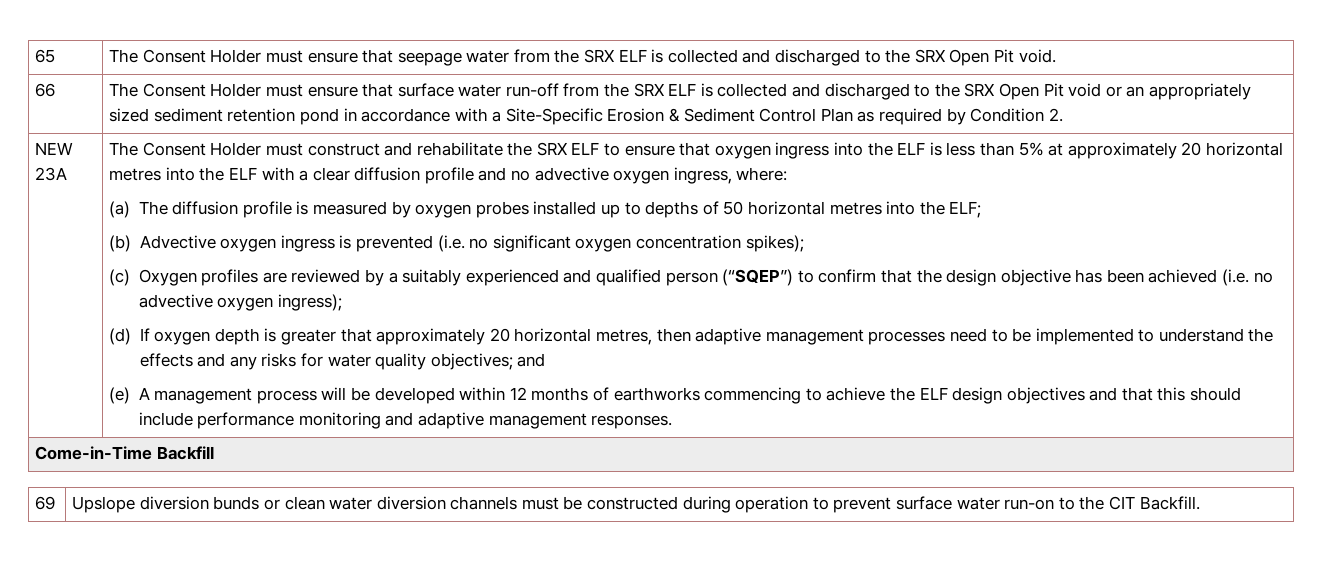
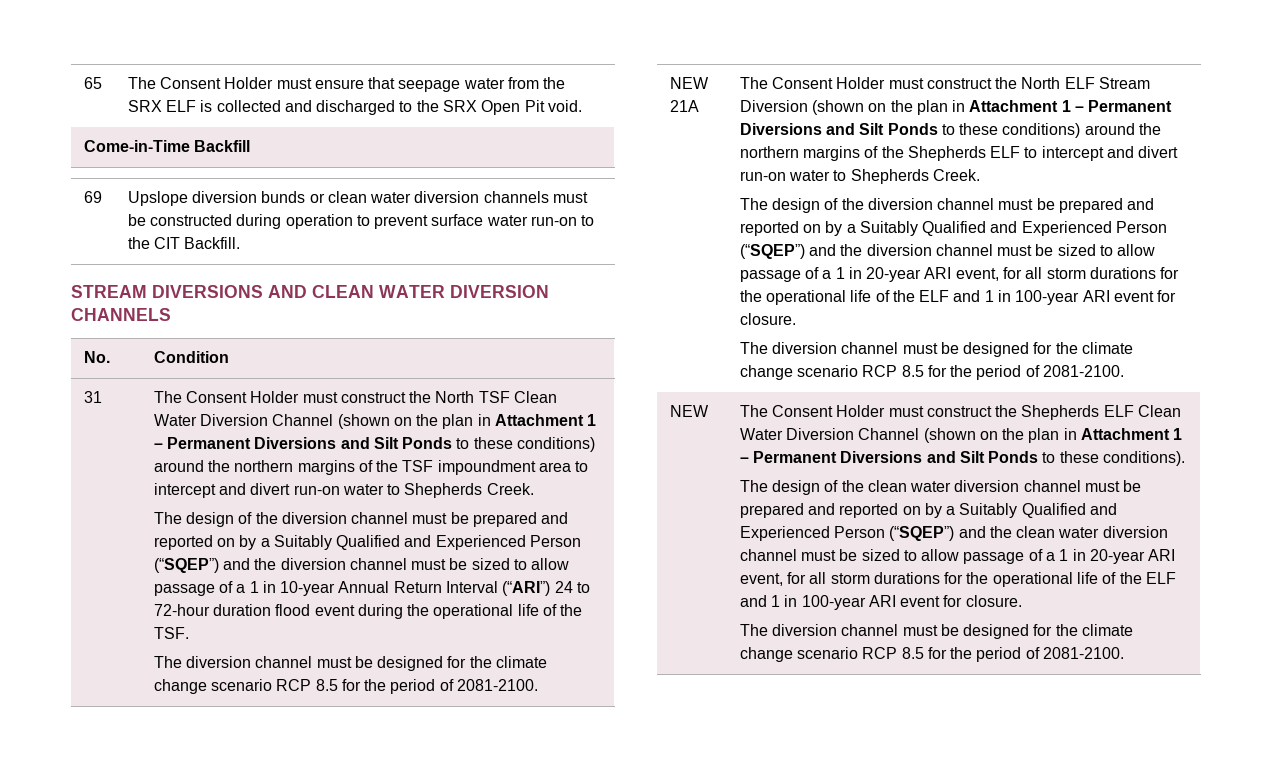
- 66 | The Consent Holder must ensure that surface water run-off from the SRX ELF is collected and discharged to the SRX Open Pit void or an appropriately sized sediment retention pond in accordance with a Site-Specific Erosion & Sediment Control Plan as required by Condition 2.
- NEW 23A | The Consent Holder must construct and rehabilitate the SRX ELF to ensure that oxygen ingress into the ELF is less than 5% at approximately 20 horizontal metres into the ELF with a clear diffusion profile and no advective oxygen ingress, where:
- (a) The diffusion profile is measured by oxygen probes installed up to depths of 50 horizontal metres into the ELF;
- (b) Advective oxygen ingress is prevented (i.e. no significant oxygen concentration spikes);
- (c) Oxygen profiles are reviewed by a suitably experienced and qualified person (“SQEP”) to confirm that the design objective has been achieved (i.e. no advective oxygen ingress);
- (d) If oxygen depth is greater that approximately 20 horizontal metres, then adaptive management processes need to be implemented to understand the effects and any risks for water quality objectives; and
- (e) A management process will be developed within 12 months of earthworks commencing to achieve the ELF design objectives and that this should include performance monitoring and adaptive management responses.
+ STREAM DIVERSIONS AND CLEAN WATER DIVERSION CHANNELS
+ No. | Condition
+ 31 | The Consent Holder must construct the North TSF Clean Water Diversion Channel (shown on the plan in Attachment 1 – Permanent Diversions and Silt Ponds to these conditions) around the northern margins of the TSF impoundment area to intercept and divert run-on water to Shepherds Creek.
+ The design of the diversion channel must be prepared and reported on by a Suitably Qualified and Experienced Person (“SQEP”) and the diversion channel must be sized to allow passage of a 1 in 10-year Annual Return Interval (“ARI”) 24 to 72-hour duration flood event during the operational life of the TSF.
+ The diversion channel must be designed for the climate change scenario RCP 8.5 for the period of 2081-2100.
+ NEW 21A | The Consent Holder must construct the North ELF Stream Diversion (shown on the plan in Attachment 1 – Permanent Diversions and Silt Ponds to these conditions) around the northern margins of the Shepherds ELF to intercept and divert run-on water to Shepherds Creek.
+ The design of the diversion channel must be prepared and reported on by a Suitably Qualified and Experienced Person (“SQEP”) and the diversion channel must be sized to allow passage of a 1 in 20-year ARI event, for all storm durations for the operational life of the ELF and 1 in 100-year ARI event for closure.
+ The diversion channel must be designed for the climate change scenario RCP 8.5 for the period of 2081-2100.
+ NEW | The Consent Holder must construct the Shepherds ELF Clean Water Diversion Channel (shown on the plan in Attachment 1 – Permanent Diversions and Silt Ponds to these conditions).
+ The design of the clean water diversion channel must be prepared and reported on by a Suitably Qualified and Experienced Person (“SQEP”) and the clean water diversion channel must be sized to allow passage of a 1 in 20-year ARI event, for all storm durations for the operational life of the ELF and 1 in 100-year ARI event for closure.
+ The diversion channel must be designed for the climate change scenario RCP 8.5 for the period of 2081-2100.

